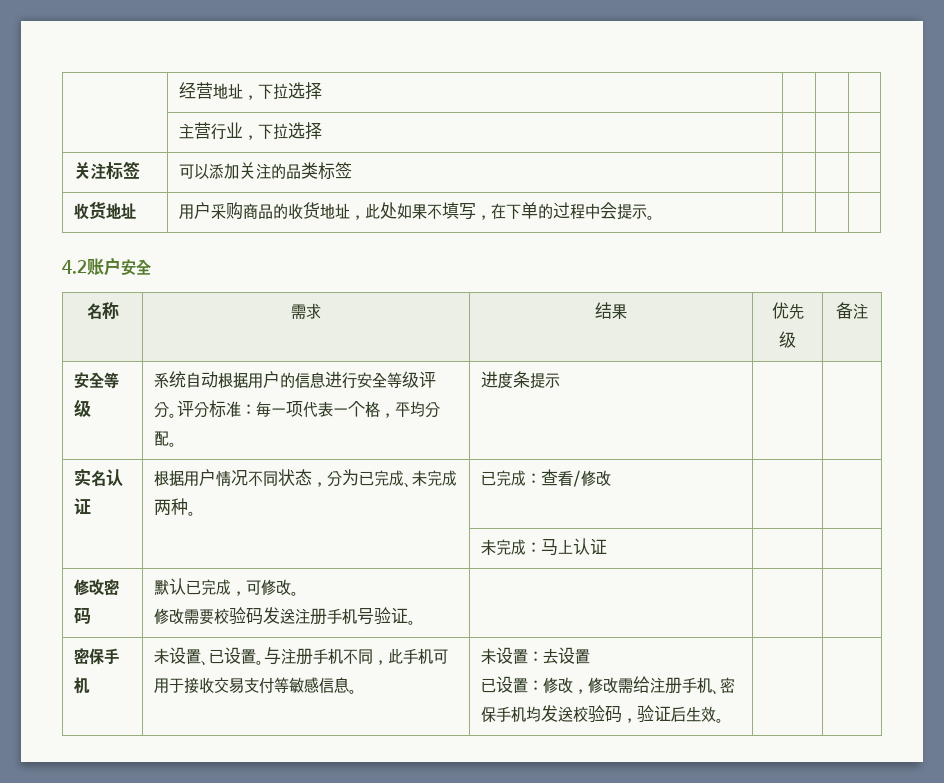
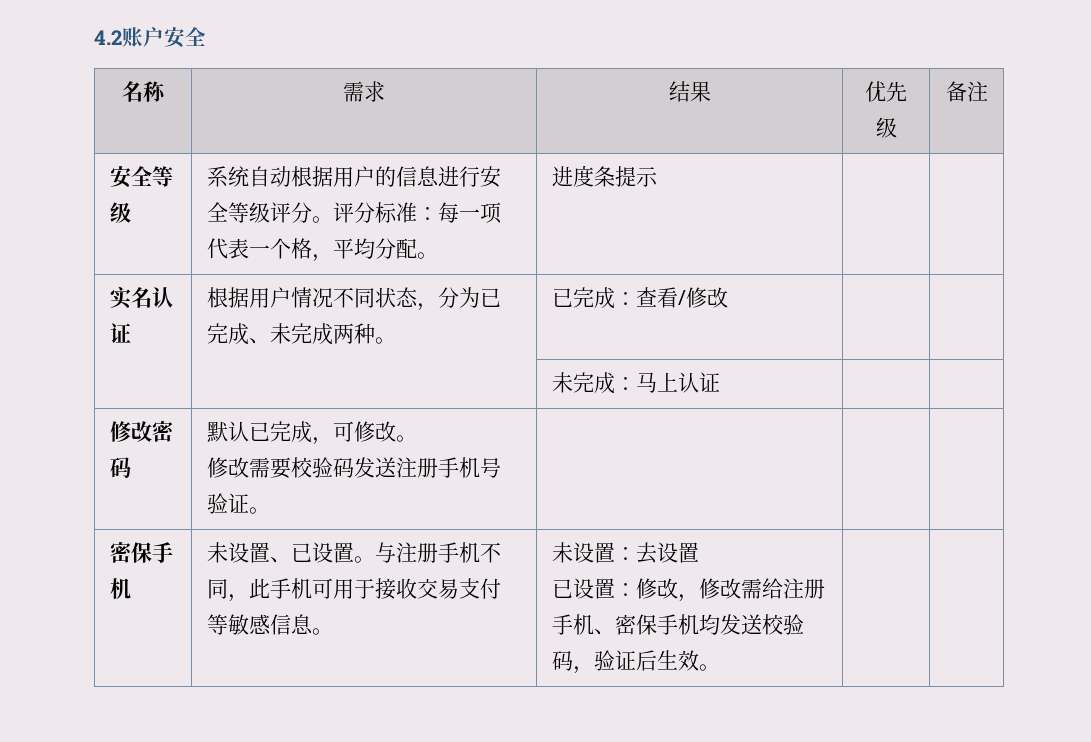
- | 经营地址，下拉选择 | | |
- | 主营行业，下拉选择 | | |
- 关注标签 | 可以添加关注的品类标签 | | |
- 收货地址 | 用户采购商品的收货地址，此处如果不填写，在下单的过程中会提示。 | | |

